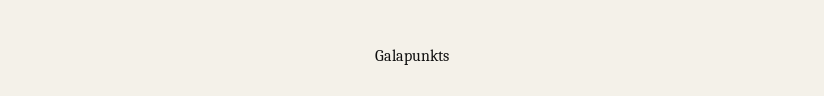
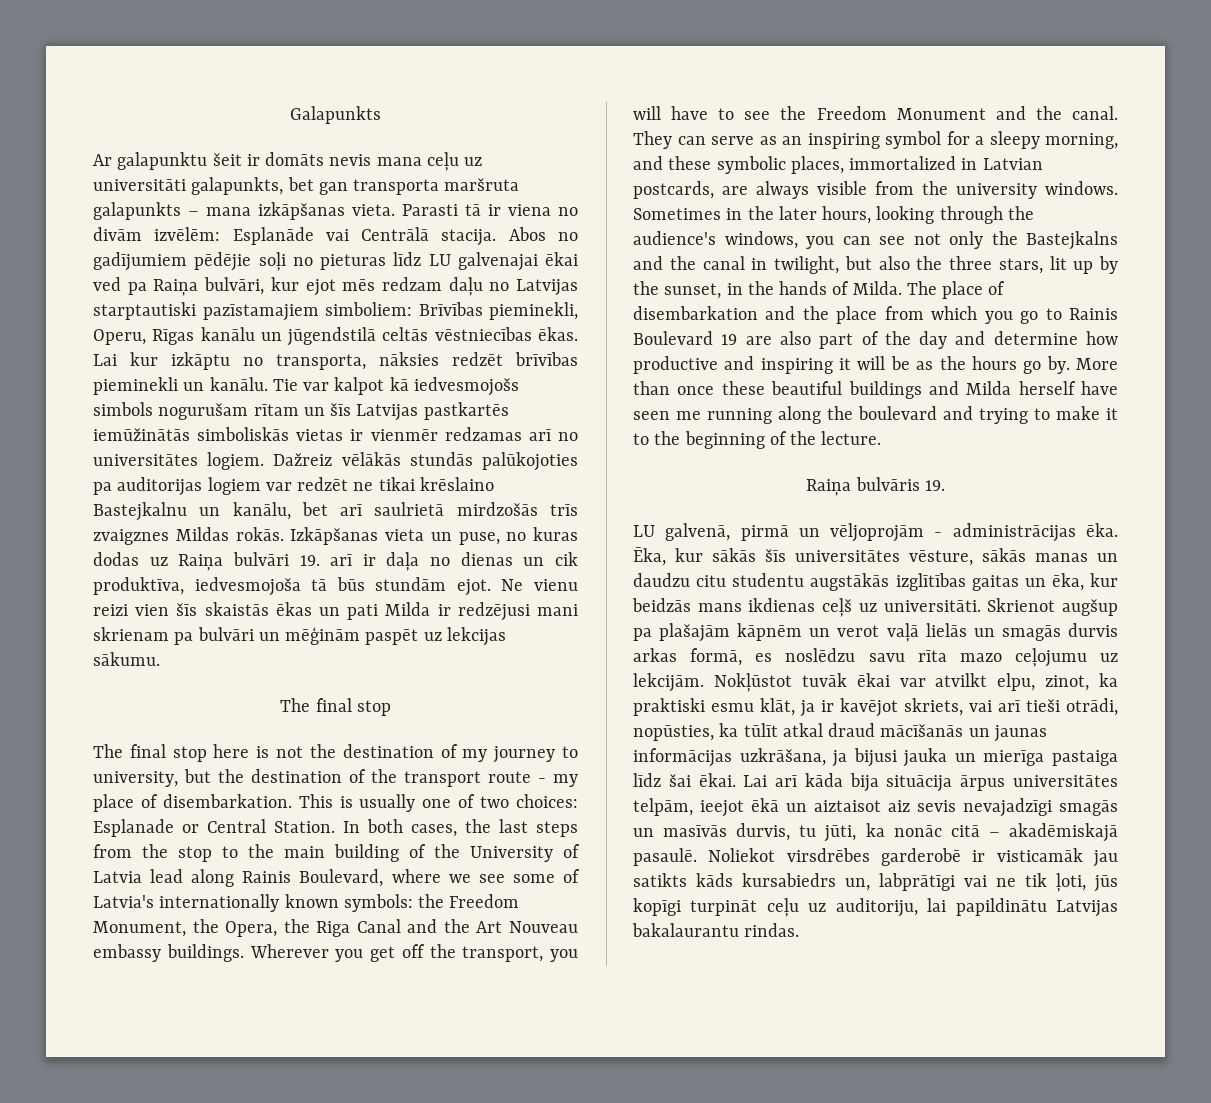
+ Ar galapunktu šeit ir domāts nevis mana ceļu uz universitāti galapunkts, bet gan transporta maršruta galapunkts – mana izkāpšanas vieta. Parasti tā ir viena no divām izvēlēm: Esplanāde vai Centrālā stacija. Abos no gadījumiem pēdējie soļi no pieturas līdz LU galvenajai ēkai ved pa Raiņa bulvāri, kur ejot mēs redzam daļu no Latvijas starptautiski pazīstamajiem simboliem: Brīvības pieminekli, Operu, Rīgas kanālu un jūgendstilā celtās vēstniecības ēkas. Lai kur izkāptu no transporta, nāksies redzēt brīvības pieminekli un kanālu. Tie var kalpot kā iedvesmojošs simbols nogurušam rītam un šīs Latvijas pastkartēs iemūžinātās simboliskās vietas ir vienmēr redzamas arī no universitātes logiem. Dažreiz vēlākās stundās palūkojoties pa auditorijas logiem var redzēt ne tikai krēslaino Bastejkalnu un kanālu, bet arī saulrietā mirdzošās trīs zvaigznes Mildas rokās. Izkāpšanas vieta un puse, no kuras dodas uz Raiņa bulvāri 19. arī ir daļa no dienas un cik produktīva, iedvesmojoša tā būs stundām ejot. Ne vienu reizi vien šīs skaistās ēkas un pati Milda ir redzējusi mani skrienam pa bulvāri un mēģinām paspēt uz lekcijas sākumu.
+ The final stop
+ The final stop here is not the destination of my journey to university, but the destination of the transport route - my place of disembarkation. This is usually one of two choices: Esplanade or Central Station. In both cases, the last steps from the stop to the main building of the University of Latvia lead along Rainis Boulevard, where we see some of Latvia's internationally known symbols: the Freedom Monument, the Opera, the Riga Canal and the Art Nouveau embassy buildings. Wherever you get off the transport, you will have to see the Freedom Monument and the canal. They can serve as an inspiring symbol for a sleepy morning, and these symbolic places, immortalized in Latvian postcards, are always visible from the university windows. Sometimes in the later hours, looking through the audience's windows, you can see not only the Bastejkalns and the canal in twilight, but also the three stars, lit up by the sunset, in the hands of Milda. The place of disembarkation and the place from which you go to Rainis Boulevard 19 are also part of the day and determine how productive and inspiring it will be as the hours go by. More than once these beautiful buildings and Milda herself have seen me running along the boulevard and trying to make it to the beginning of the lecture.
+ Raiņa bulvāris 19.
+ LU galvenā, pirmā un vēljoprojām - administrācijas ēka. Ēka, kur sākās šīs universitātes vēsture, sākās manas un daudzu citu studentu augstākās izglītības gaitas un ēka, kur beidzās mans ikdienas ceļš uz universitāti. Skrienot augšup pa plašajām kāpnēm un verot vaļā lielās un smagās durvis arkas formā, es noslēdzu savu rīta mazo ceļojumu uz lekcijām. Nokļūstot tuvāk ēkai var atvilkt elpu, zinot, ka praktiski esmu klāt, ja ir kavējot skriets, vai arī tieši otrādi, nopūsties, ka tūlīt atkal draud mācīšanās un jaunas informācijas uzkrāšana, ja bijusi jauka un mierīga pastaiga līdz šai ēkai. Lai arī kāda bija situācija ārpus universitātes telpām, ieejot ēkā un aiztaisot aiz sevis nevajadzīgi smagās un masīvās durvis, tu jūti, ka nonāc citā – akadēmiskajā pasaulē. Noliekot virsdrēbes garderobē ir visticamāk jau satikts kāds kursabiedrs un, labprātīgi vai ne tik ļoti, jūs kopīgi turpināt ceļu uz auditoriju, lai papildinātu Latvijas bakalaurantu rindas.

